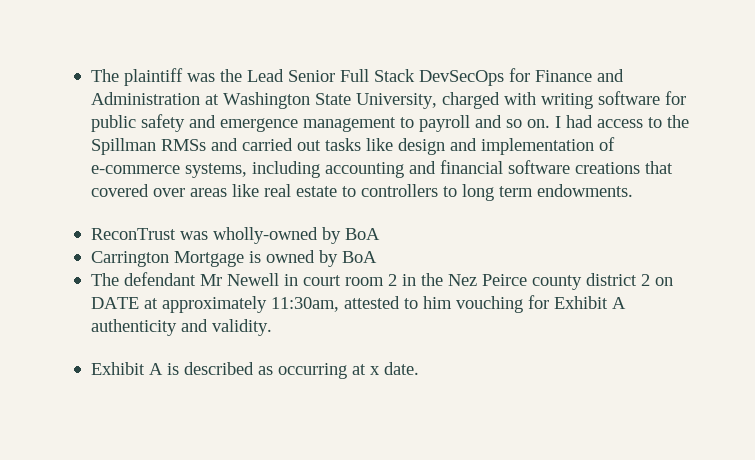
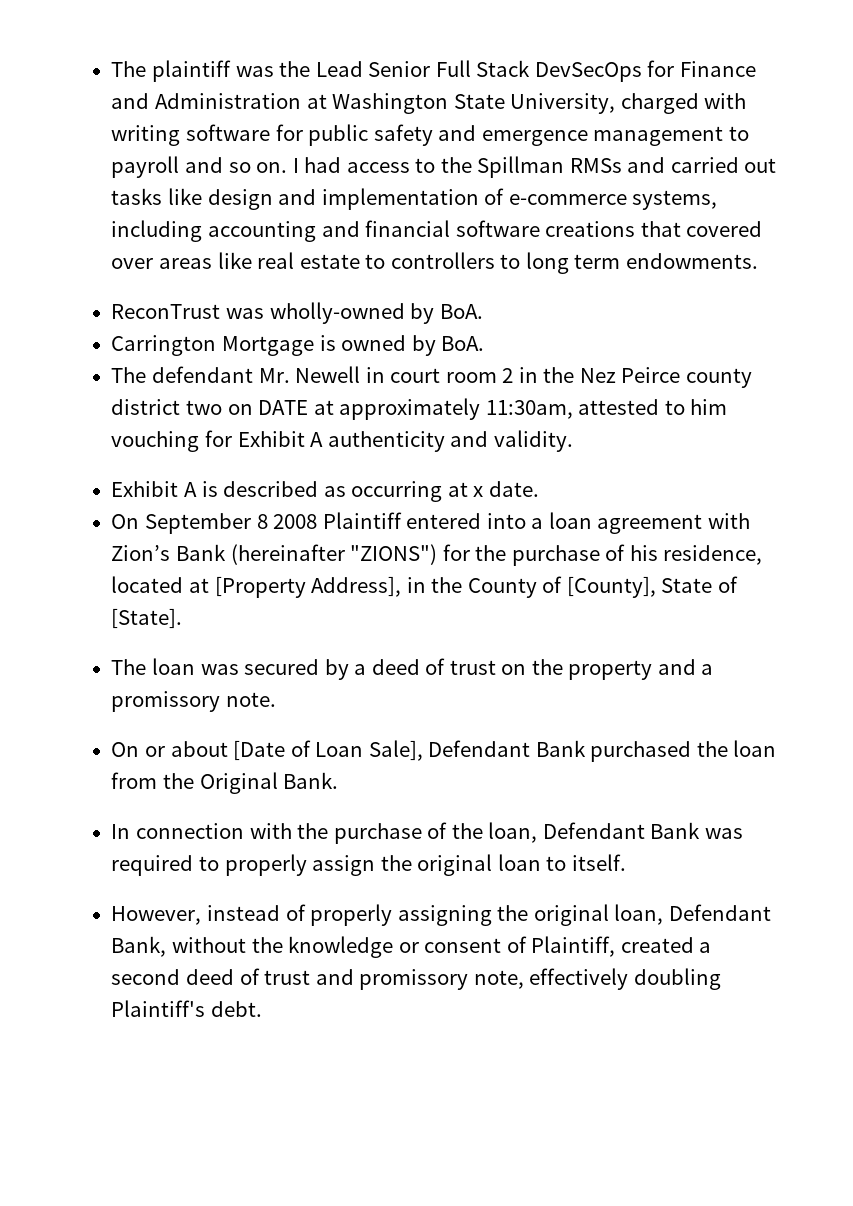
- ReconTrust was wholly-owned by BoA
+ ReconTrust was wholly-owned by BoA.
- Carrington Mortgage is owned by BoA
+ Carrington Mortgage is owned by BoA.
- The defendant Mr Newell in court room 2 in the Nez Peirce county district 2 on DATE at approximately 11:30am, attested to him vouching for Exhibit A authenticity and validity.
+ The defendant Mr. Newell in court room 2 in the Nez Peirce county district two on DATE at approximately 11:30am, attested to him vouching for Exhibit A authenticity and validity.
+ On September 8 2008 Plaintiff entered into a loan agreement with Zion’s Bank (hereinafter "ZIONS") for the purchase of his residence, located at [Property Address], in the County of [County], State of [State].
+ The loan was secured by a deed of trust on the property and a promissory note.
+ On or about [Date of Loan Sale], Defendant Bank purchased the loan from the Original Bank.
+ In connection with the purchase of the loan, Defendant Bank was required to properly assign the original loan to itself.
+ However, instead of properly assigning the original loan, Defendant Bank, without the knowledge or consent of Plaintiff, created a second deed of trust and promissory note, effectively doubling Plaintiff's debt.

